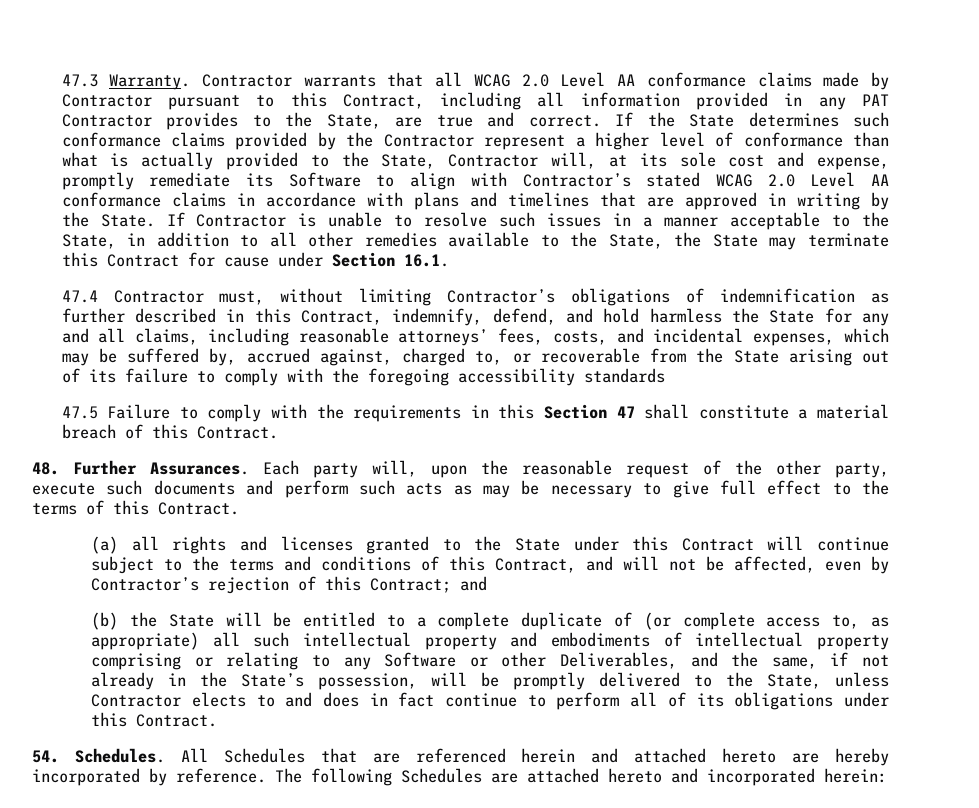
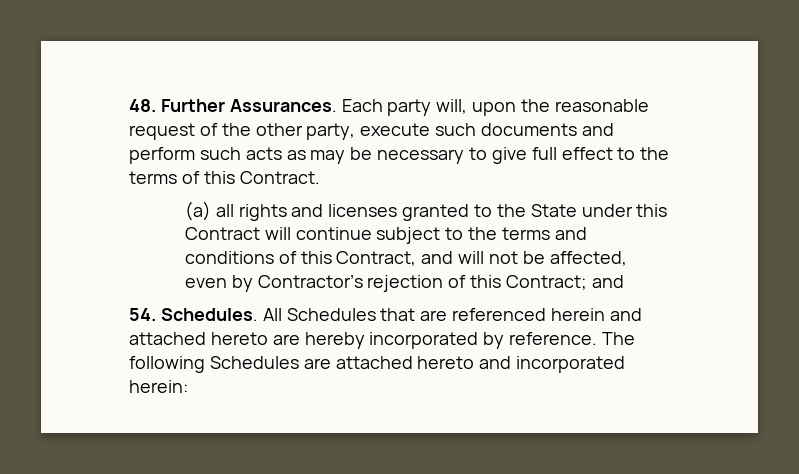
- 47.3 Warranty. Contractor warrants that all WCAG 2.0 Level AA conformance claims made by Contractor pursuant to this Contract, including all information provided in any PAT Contractor provides to the State, are true and correct. If the State determines such conformance claims provided by the Contractor represent a higher level of conformance than what is actually provided to the State, Contractor will, at its sole cost and expense, promptly remediate its Software to align with Contractor’s stated WCAG 2.0 Level AA conformance claims in accordance with plans and timelines that are approved in writing by the State. If Contractor is unable to resolve such issues in a manner acceptable to the State, in addition to all other remedies available to the State, the State may terminate this Contract for cause under Section 16.1.
- 47.4 Contractor must, without limiting Contractor’s obligations of indemnification as further described in this Contract, indemnify, defend, and hold harmless the State for any and all claims, including reasonable attorneys’ fees, costs, and incidental expenses, which may be suffered by, accrued against, charged to, or recoverable from the State arising out of its failure to comply with the foregoing accessibility standards
- 47.5 Failure to comply with the requirements in this Section 47 shall constitute a material breach of this Contract.
- (b) the State will be entitled to a complete duplicate of (or complete access to, as appropriate) all such intellectual property and embodiments of intellectual property comprising or relating to any Software or other Deliverables, and the same, if not already in the State’s possession, will be promptly delivered to the State, unless Contractor elects to and does in fact continue to perform all of its obligations under this Contract.

